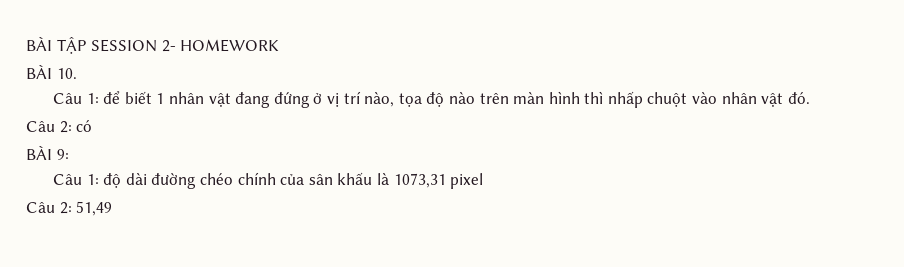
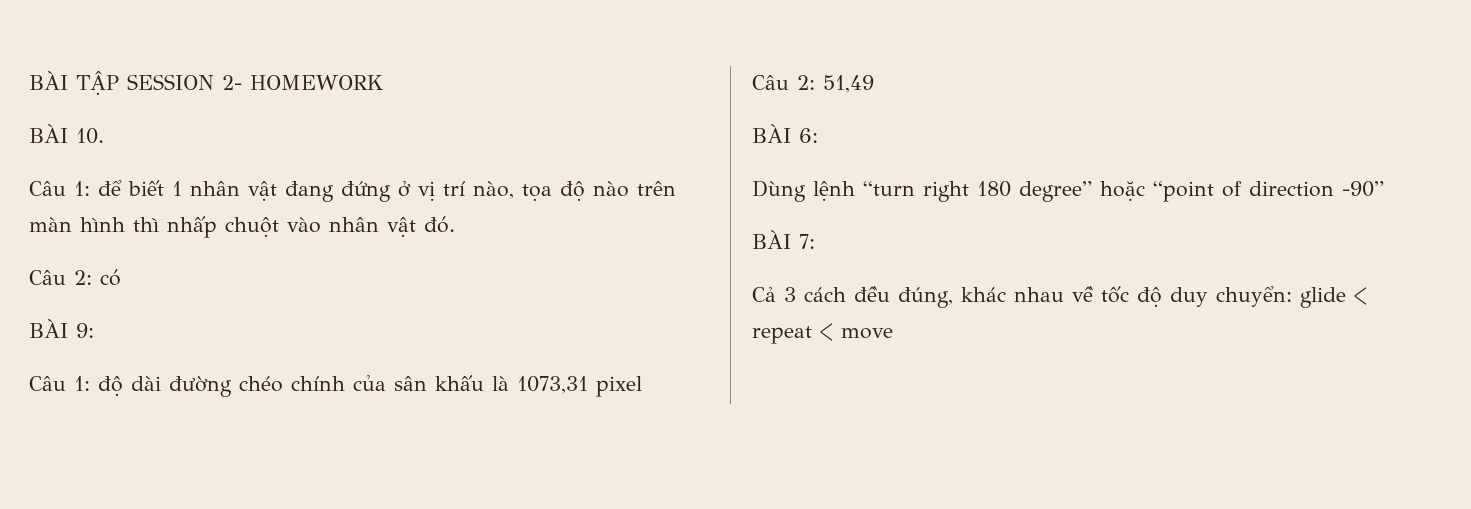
+ BÀI 6:
+ Dùng lệnh “turn right 180 degree” hoặc “point of direction -90”
+ BÀI 7:
+ Cả 3 cách đều đúng, khác nhau về tốc độ duy chuyển: glide < repeat < move

